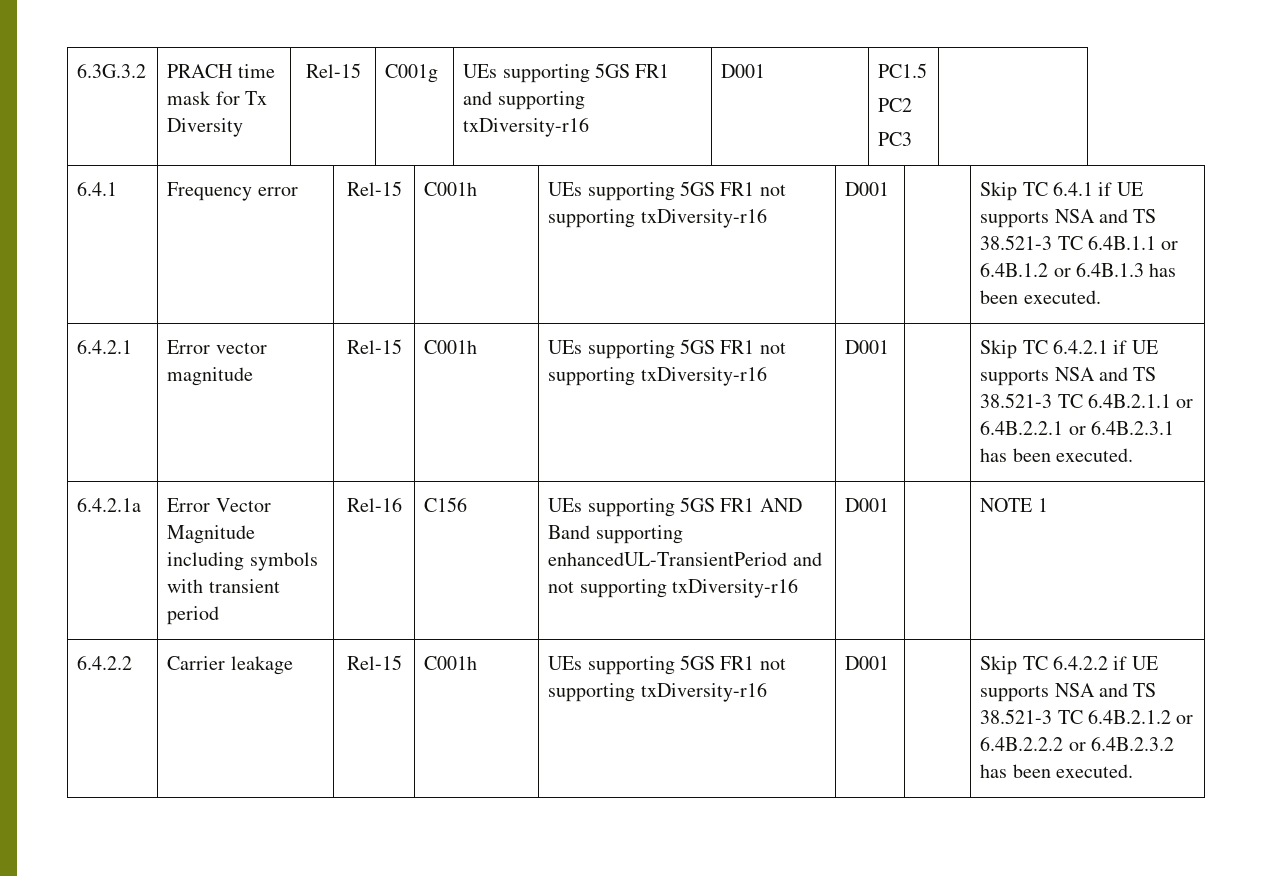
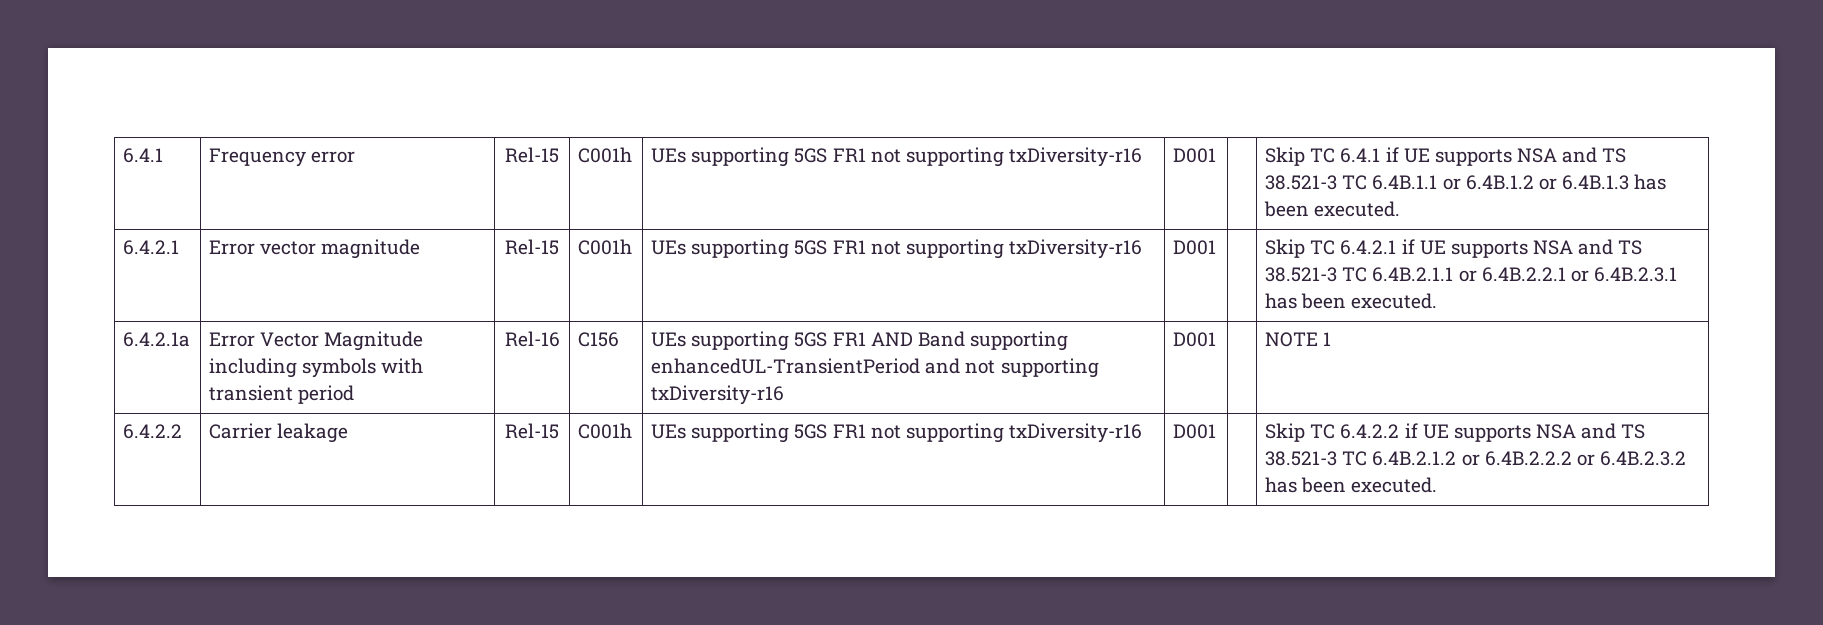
- 6.3G.3.2 | PRACH time mask for Tx Diversity | Rel-15 | C001g | UEs supporting 5GS FR1 and supporting txDiversity-r16 | D001 | PC1.5
- PC2
- PC3 |

